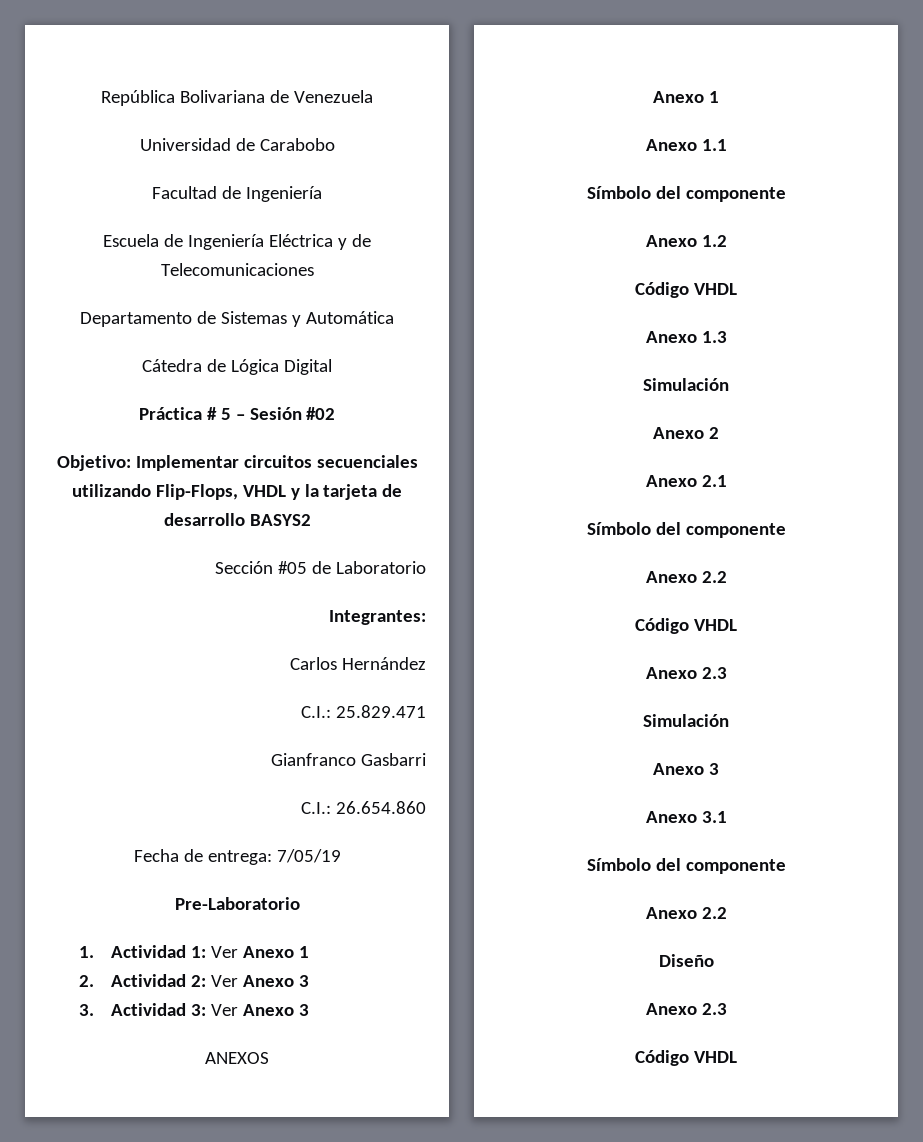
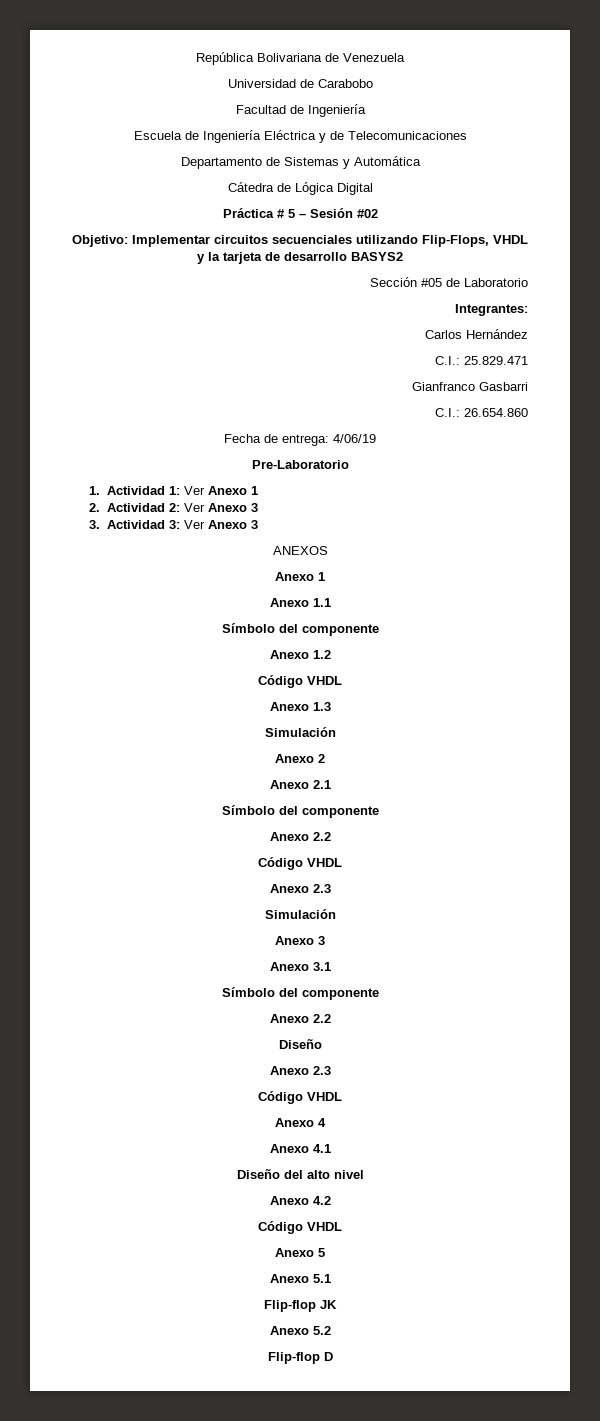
- Fecha de entrega: 7/05/19
+ Fecha de entrega: 4/06/19
+ Anexo 4
+ Anexo 4.1
+ Diseño del alto nivel
+ Anexo 4.2
+ Código VHDL
+ Anexo 5
+ Anexo 5.1
+ Flip-flop JK
+ Anexo 5.2
+ Flip-flop D

